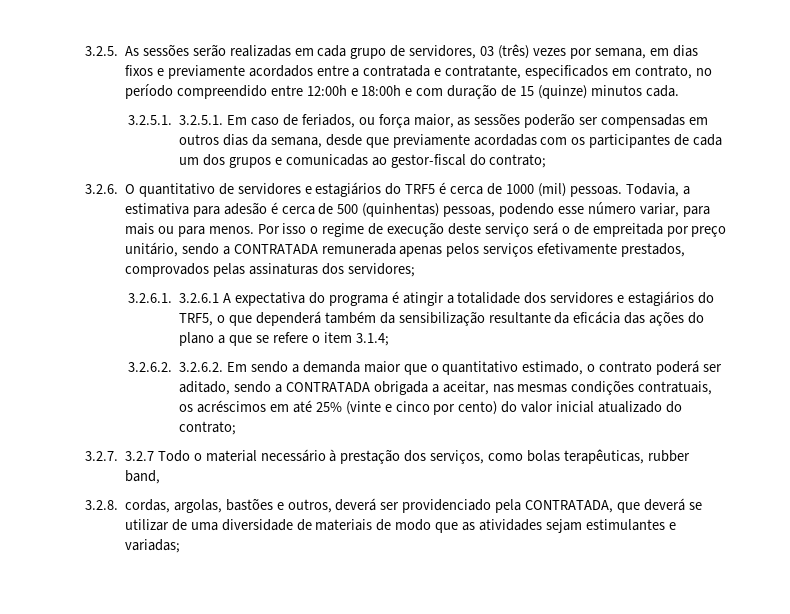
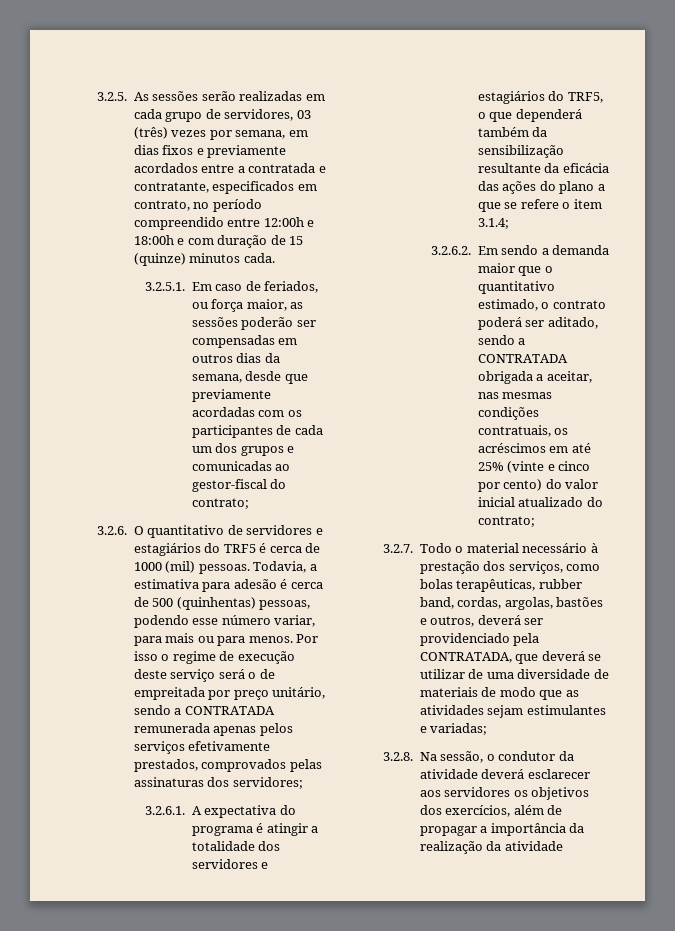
- 3.2.5.1. 3.2.5.1. Em caso de feriados, ou força maior, as sessões poderão ser compensadas em outros dias da semana, desde que previamente acordadas com os participantes de cada um dos grupos e comunicadas ao gestor-fiscal do contrato;
+ 3.2.5.1. Em caso de feriados, ou força maior, as sessões poderão ser compensadas em outros dias da semana, desde que previamente acordadas com os participantes de cada um dos grupos e comunicadas ao gestor-fiscal do contrato;
- 3.2.6.1. 3.2.6.1 A expectativa do programa é atingir a totalidade dos servidores e estagiários do TRF5, o que dependerá também da sensibilização resultante da eficácia das ações do plano a que se refere o item 3.1.4;
+ 3.2.6.1. A expectativa do programa é atingir a totalidade dos servidores e estagiários do TRF5, o que dependerá também da sensibilização resultante da eficácia das ações do plano a que se refere o item 3.1.4;
- 3.2.6.2. 3.2.6.2. Em sendo a demanda maior que o quantitativo estimado, o contrato poderá ser aditado, sendo a CONTRATADA obrigada a aceitar, nas mesmas condições contratuais, os acréscimos em até 25% (vinte e cinco por cento) do valor inicial atualizado do contrato;
+ 3.2.6.2. Em sendo a demanda maior que o quantitativo estimado, o contrato poderá ser aditado, sendo a CONTRATADA obrigada a aceitar, nas mesmas condições contratuais, os acréscimos em até 25% (vinte e cinco por cento) do valor inicial atualizado do contrato;
- 3.2.7. 3.2.7 Todo o material necessário à prestação dos serviços, como bolas terapêuticas, rubber band,
- 3.2.8. cordas, argolas, bastões e outros, deverá ser providenciado pela CONTRATADA, que deverá se utilizar de uma diversidade de materiais de modo que as atividades sejam estimulantes e variadas;
+ 3.2.7. Todo o material necessário à prestação dos serviços, como bolas terapêuticas, rubber band, cordas, argolas, bastões e outros, deverá ser providenciado pela CONTRATADA, que deverá se utilizar de uma diversidade de materiais de modo que as atividades sejam estimulantes e variadas;
+ 3.2.8. Na sessão, o condutor da atividade deverá esclarecer aos servidores os objetivos dos exercícios, além de propagar a importância da realização da atividade

